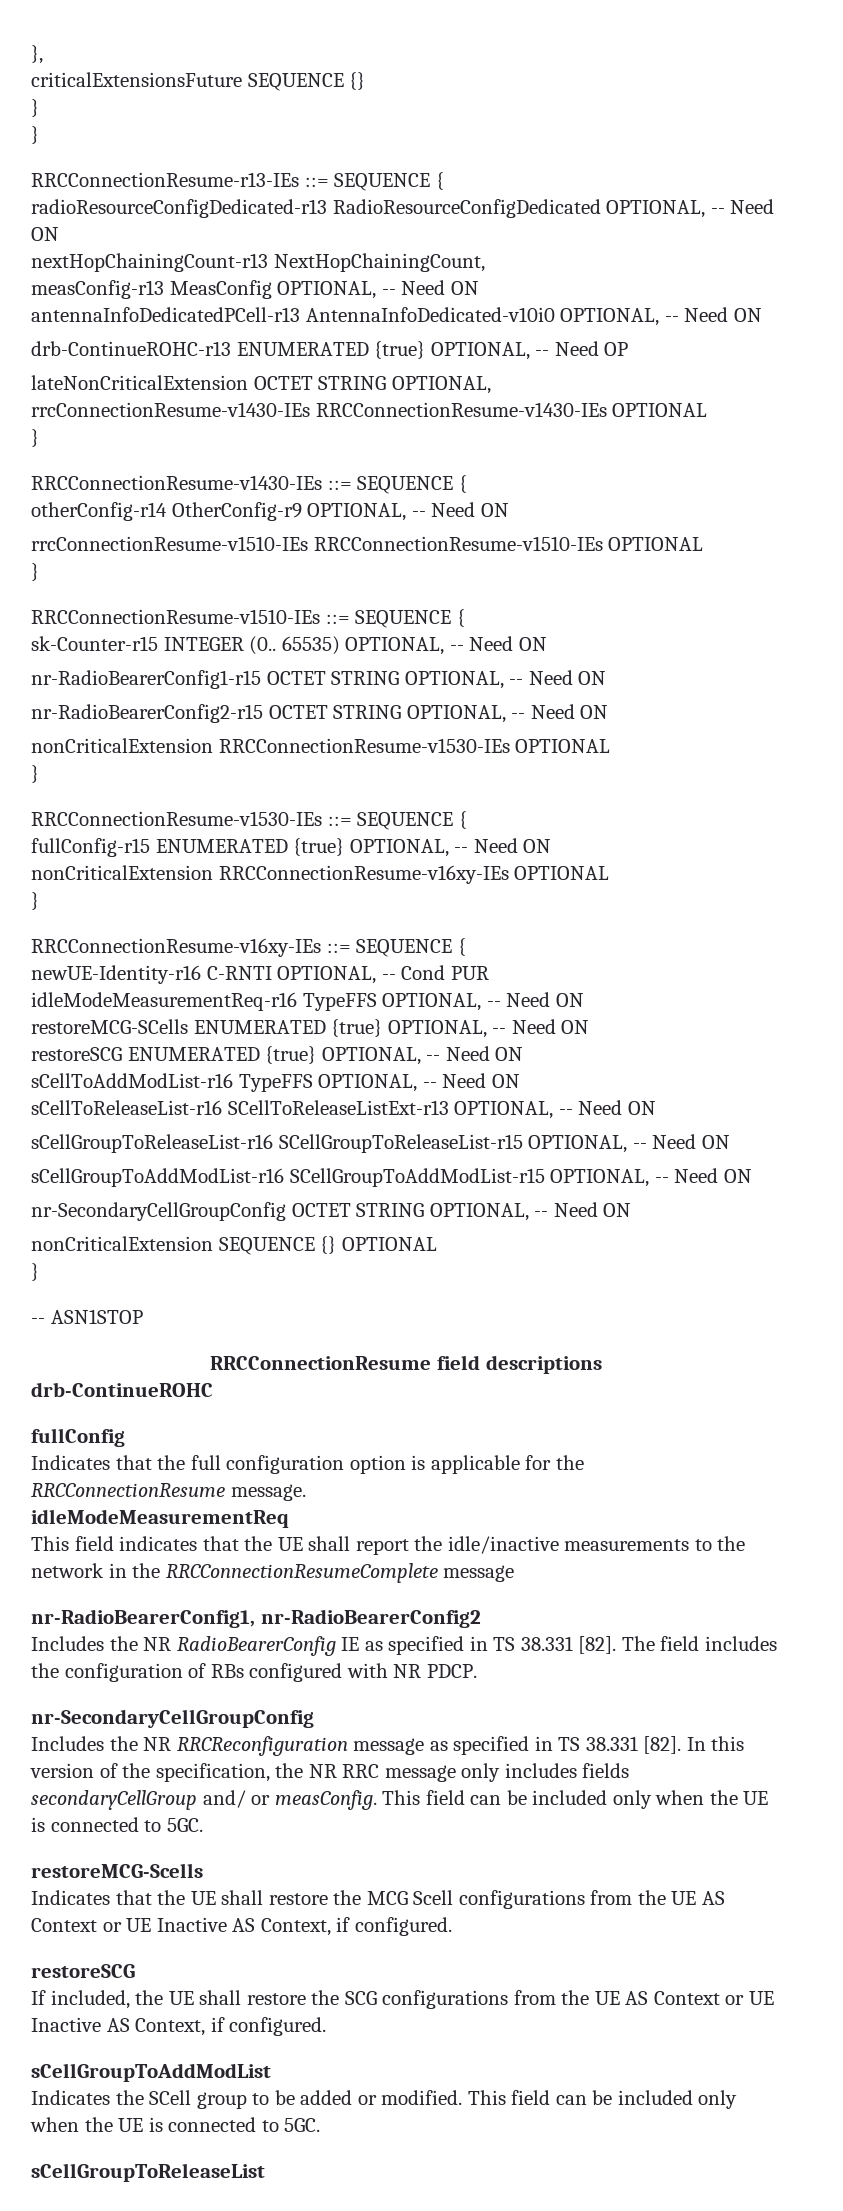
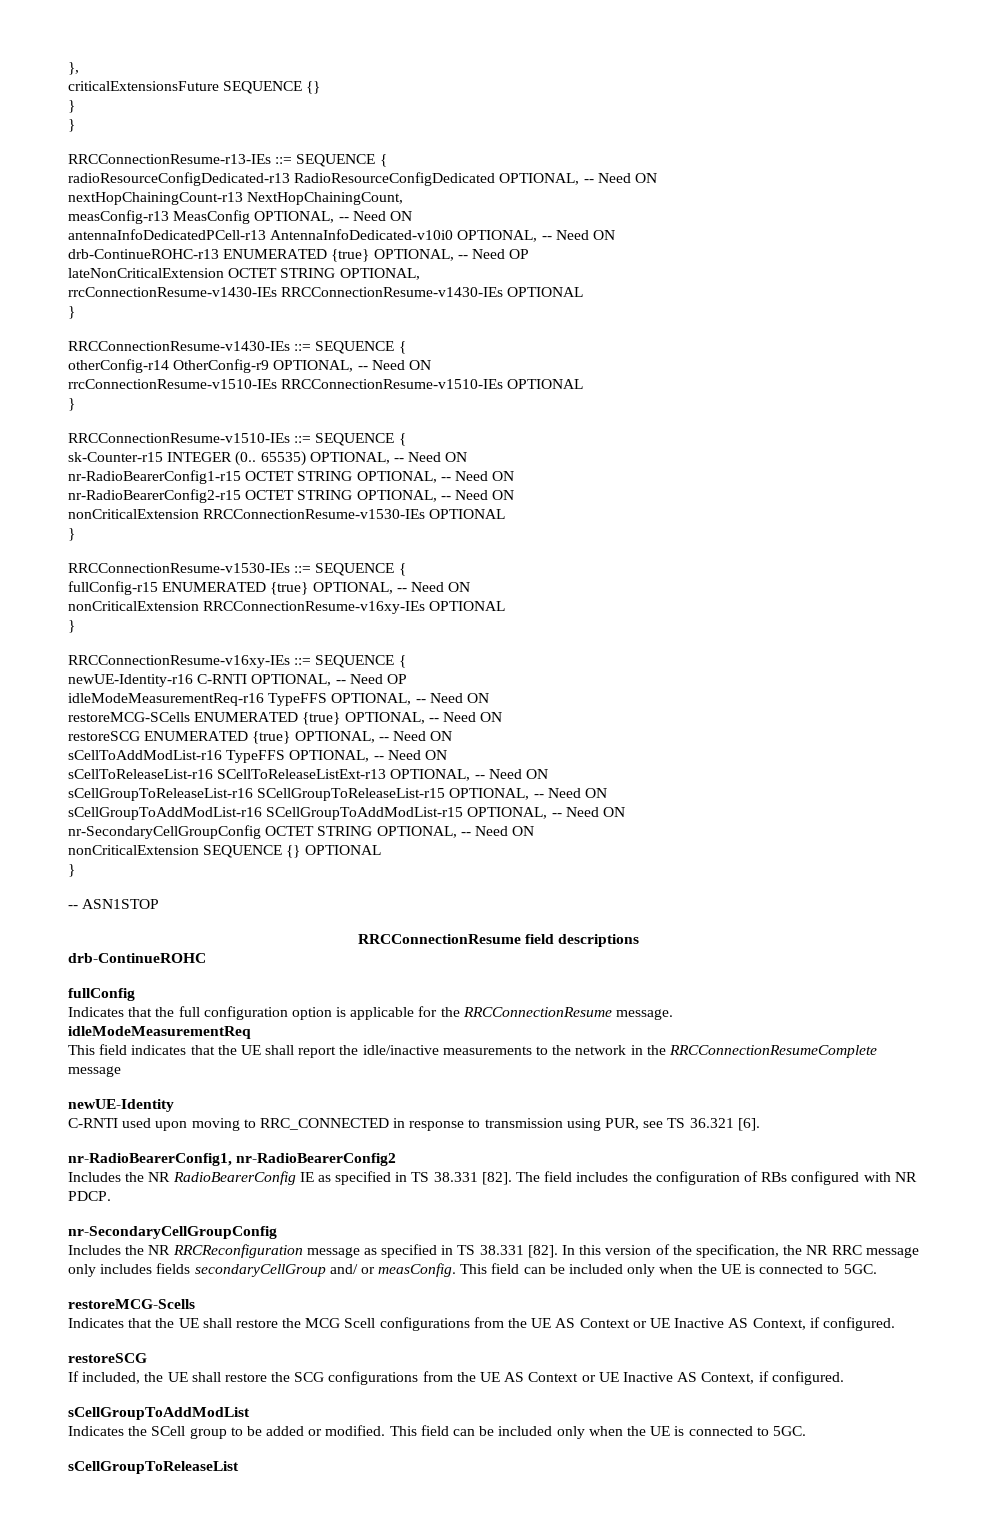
- newUE-Identity-r16 C-RNTI OPTIONAL, -- Cond PUR
+ newUE-Identity-r16 C-RNTI OPTIONAL, -- Need OP
+ newUE-Identity
+ C-RNTI used upon moving to RRC_CONNECTED in response to transmission using PUR, see TS 36.321 [6].

